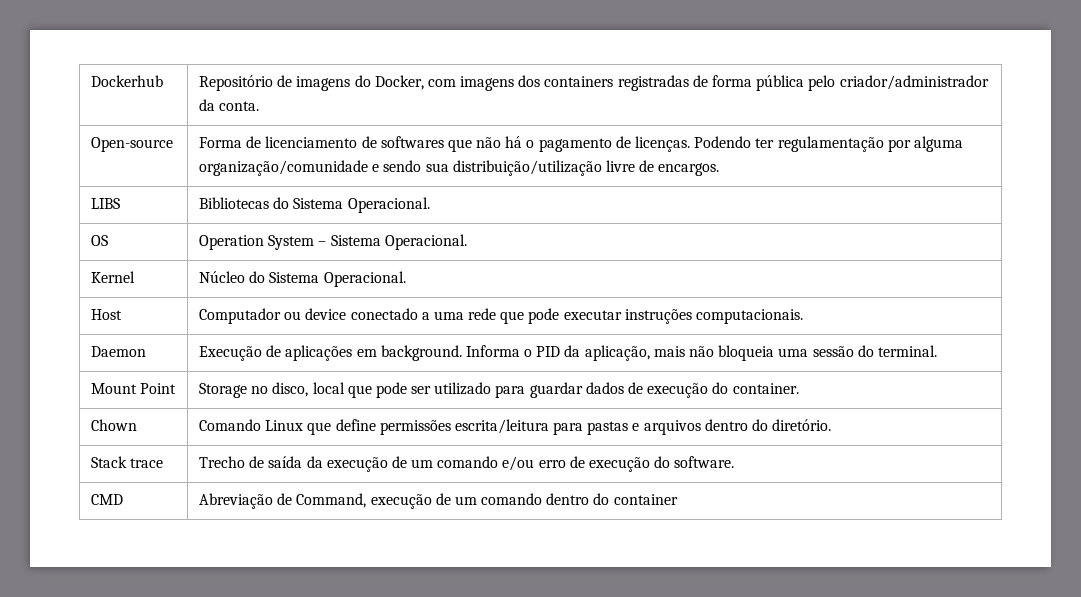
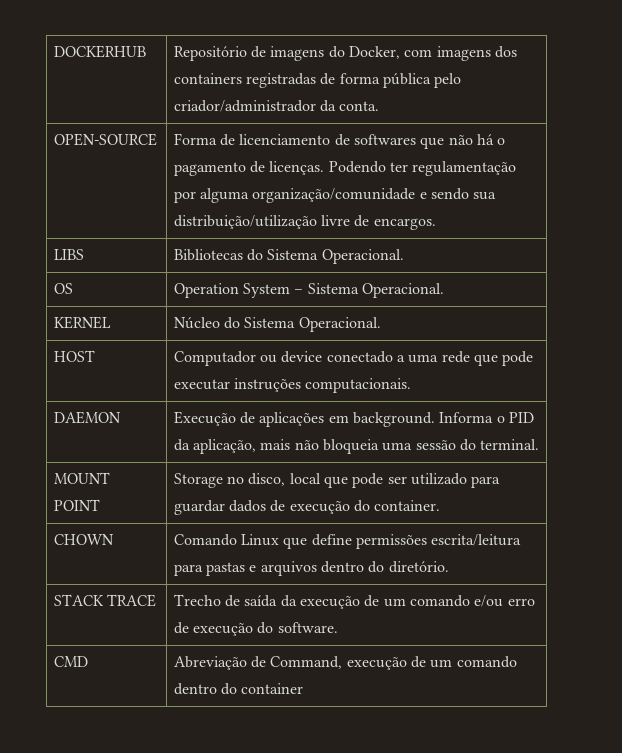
- Dockerhub | Repositório de imagens do Docker, com imagens dos containers registradas de forma pública pelo criador/administrador da conta.
+ DOCKERHUB | Repositório de imagens do Docker, com imagens dos containers registradas de forma pública pelo criador/administrador da conta.
- Open-source | Forma de licenciamento de softwares que não há o pagamento de licenças. Podendo ter regulamentação por alguma organização/comunidade e sendo sua distribuição/utilização livre de encargos.
+ OPEN-SOURCE | Forma de licenciamento de softwares que não há o pagamento de licenças. Podendo ter regulamentação por alguma organização/comunidade e sendo sua distribuição/utilização livre de encargos.
- Kernel | Núcleo do Sistema Operacional.
+ KERNEL | Núcleo do Sistema Operacional.
- Host | Computador ou device conectado a uma rede que pode executar instruções computacionais.
+ HOST | Computador ou device conectado a uma rede que pode executar instruções computacionais.
- Daemon | Execução de aplicações em background. Informa o PID da aplicação, mais não bloqueia uma sessão do terminal.
+ DAEMON | Execução de aplicações em background. Informa o PID da aplicação, mais não bloqueia uma sessão do terminal.
- Mount Point | Storage no disco, local que pode ser utilizado para guardar dados de execução do container.
+ MOUNT POINT | Storage no disco, local que pode ser utilizado para guardar dados de execução do container.
- Chown | Comando Linux que define permissões escrita/leitura para pastas e arquivos dentro do diretório.
+ CHOWN | Comando Linux que define permissões escrita/leitura para pastas e arquivos dentro do diretório.
- Stack trace | Trecho de saída da execução de um comando e/ou erro de execução do software.
+ STACK TRACE | Trecho de saída da execução de um comando e/ou erro de execução do software.

